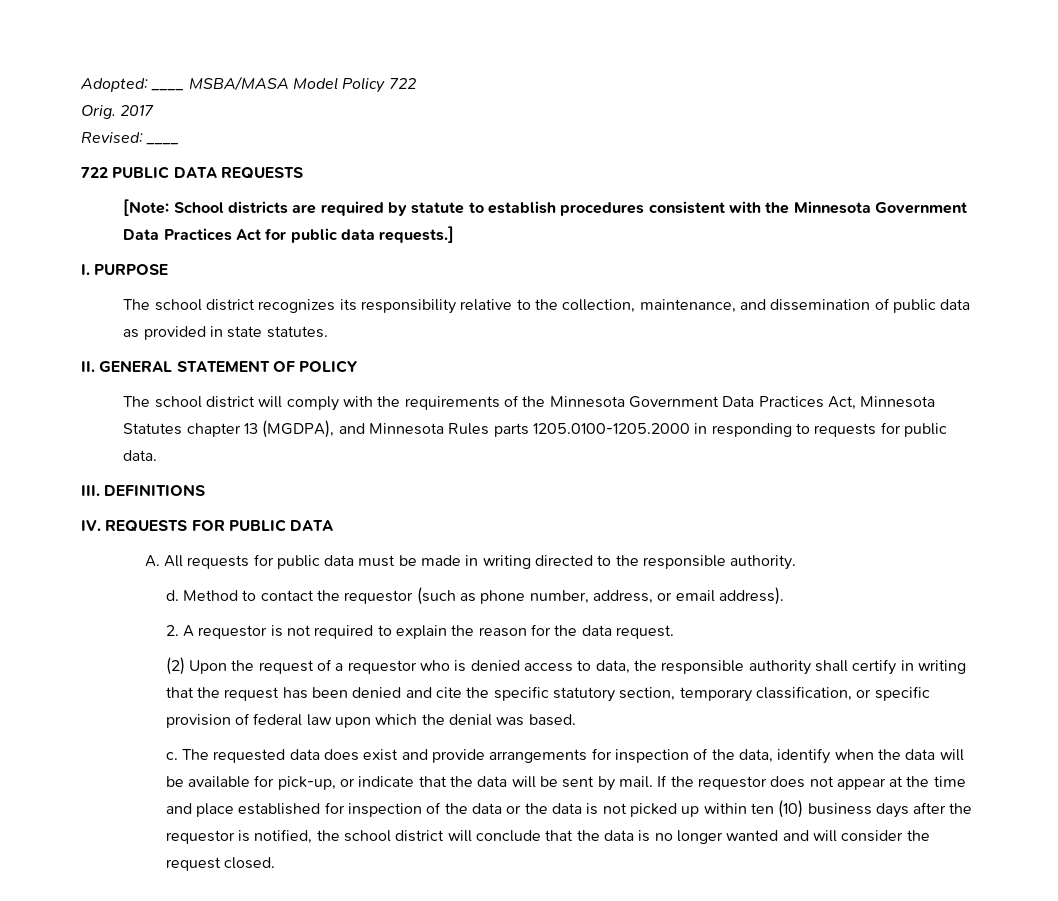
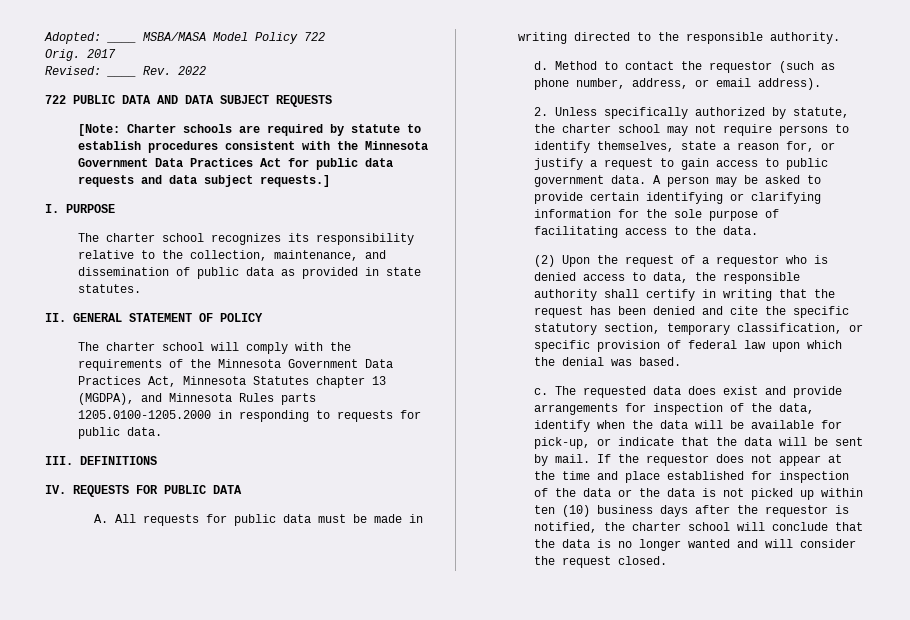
- Revised: ____
+ Revised: ____ Rev. 2022
- 722 PUBLIC DATA REQUESTS
+ 722 PUBLIC DATA AND DATA SUBJECT REQUESTS
- [Note: School districts are required by statute to establish procedures consistent with the Minnesota Government Data Practices Act for public data requests.]
+ [Note: Charter schools are required by statute to establish procedures consistent with the Minnesota Government Data Practices Act for public data requests and data subject requests.]
- The school district recognizes its responsibility relative to the collection, maintenance, and dissemination of public data as provided in state statutes.
+ The charter school recognizes its responsibility relative to the collection, maintenance, and dissemination of public data as provided in state statutes.
- The school district will comply with the requirements of the Minnesota Government Data Practices Act, Minnesota Statutes chapter 13 (MGDPA), and Minnesota Rules parts 1205.0100-1205.2000 in responding to requests for public data.
+ The charter school will comply with the requirements of the Minnesota Government Data Practices Act, Minnesota Statutes chapter 13 (MGDPA), and Minnesota Rules parts 1205.0100-1205.2000 in responding to requests for public data.
- 2. A requestor is not required to explain the reason for the data request.
+ 2. Unless specifically authorized by statute, the charter school may not require persons to identify themselves, state a reason for, or justify a request to gain access to public government data. A person may be asked to provide certain identifying or clarifying information for the sole purpose of facilitating access to the data.
- If the requestor does not appear at the time and place established for inspection of the data or the data is not picked up within ten (10) business days after the requestor is notified, the school district will conclude that the data is no longer wanted and will consider the request closed.
+ If the requestor does not appear at the time and place established for inspection of the data or the data is not picked up within ten (10) business days after the requestor is notified, the charter school will conclude that the data is no longer wanted and will consider the request closed.

